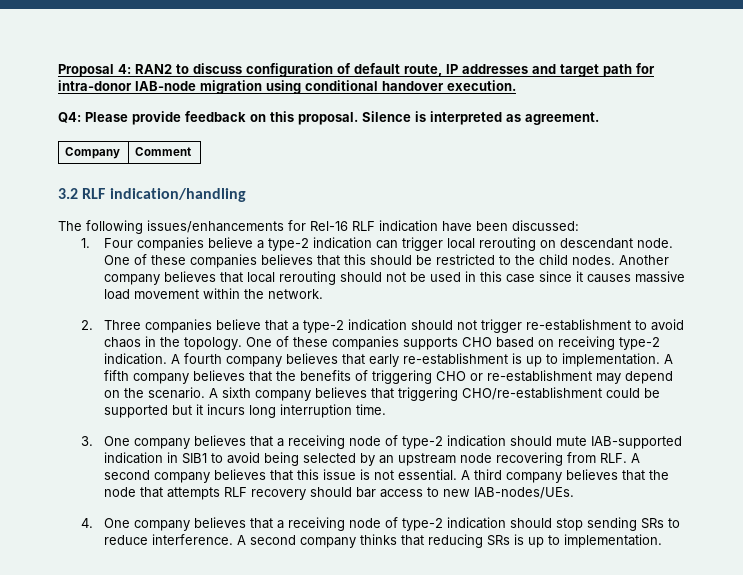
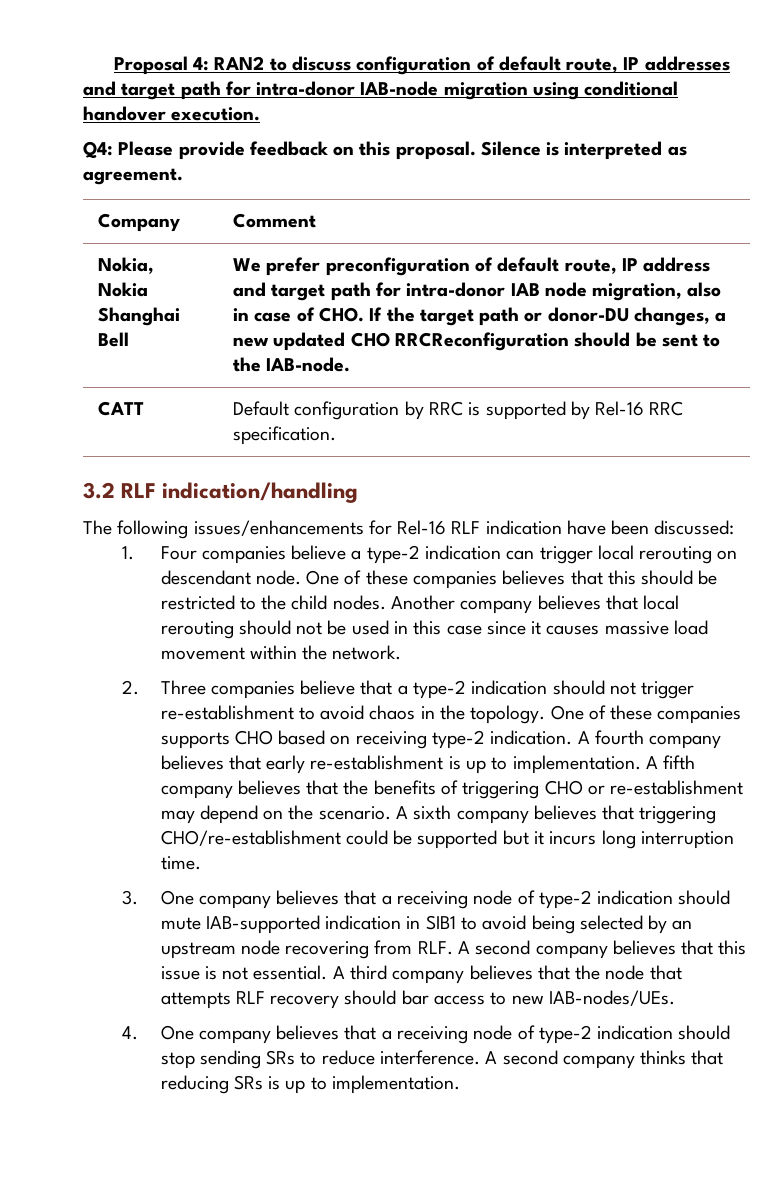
+ Nokia, Nokia Shanghai Bell | We prefer preconfiguration of default route, IP address and target path for intra-donor IAB node migration, also in case of CHO. If the target path or donor-DU changes, a new updated CHO RRCReconfiguration should be sent to the IAB-node.
+ CATT | Default configuration by RRC is supported by Rel-16 RRC specification.

